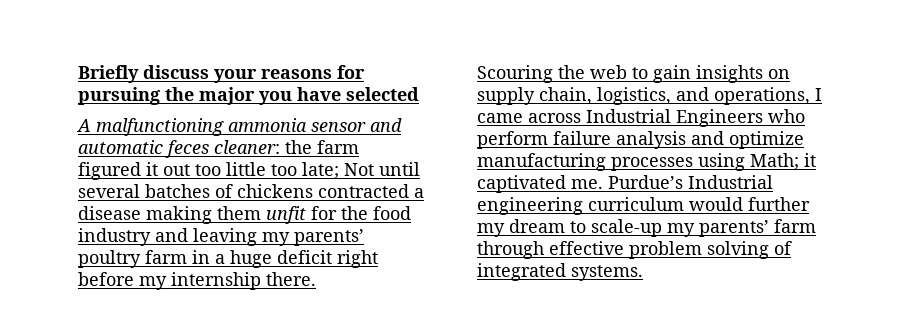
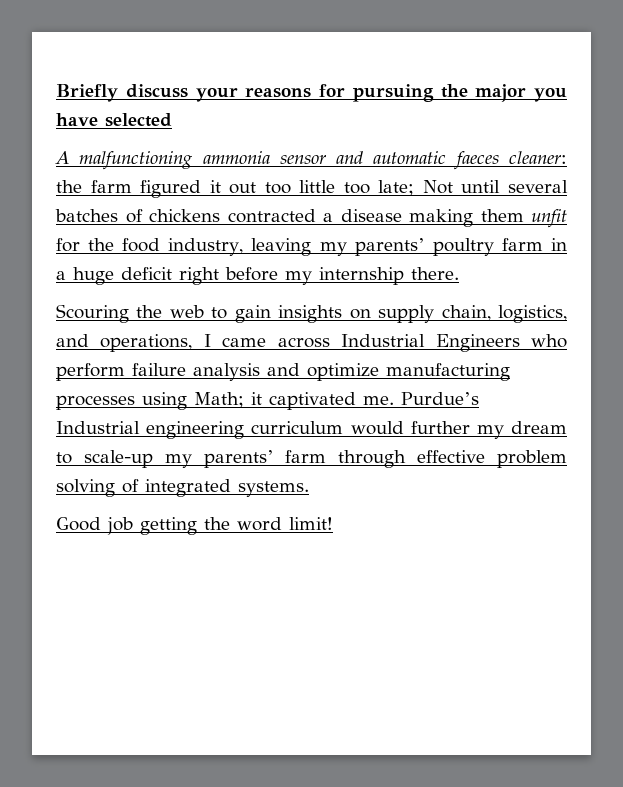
- A malfunctioning ammonia sensor and automatic feces cleaner: the farm figured it out too little too late; Not until several batches of chickens contracted a disease making them unfit for the food industry and leaving my parents’ poultry farm in a huge deficit right before my internship there.
+ A malfunctioning ammonia sensor and automatic faeces cleaner: the farm figured it out too little too late; Not until several batches of chickens contracted a disease making them unfit for the food industry, leaving my parents’ poultry farm in a huge deficit right before my internship there.
+ Good job getting the word limit!

